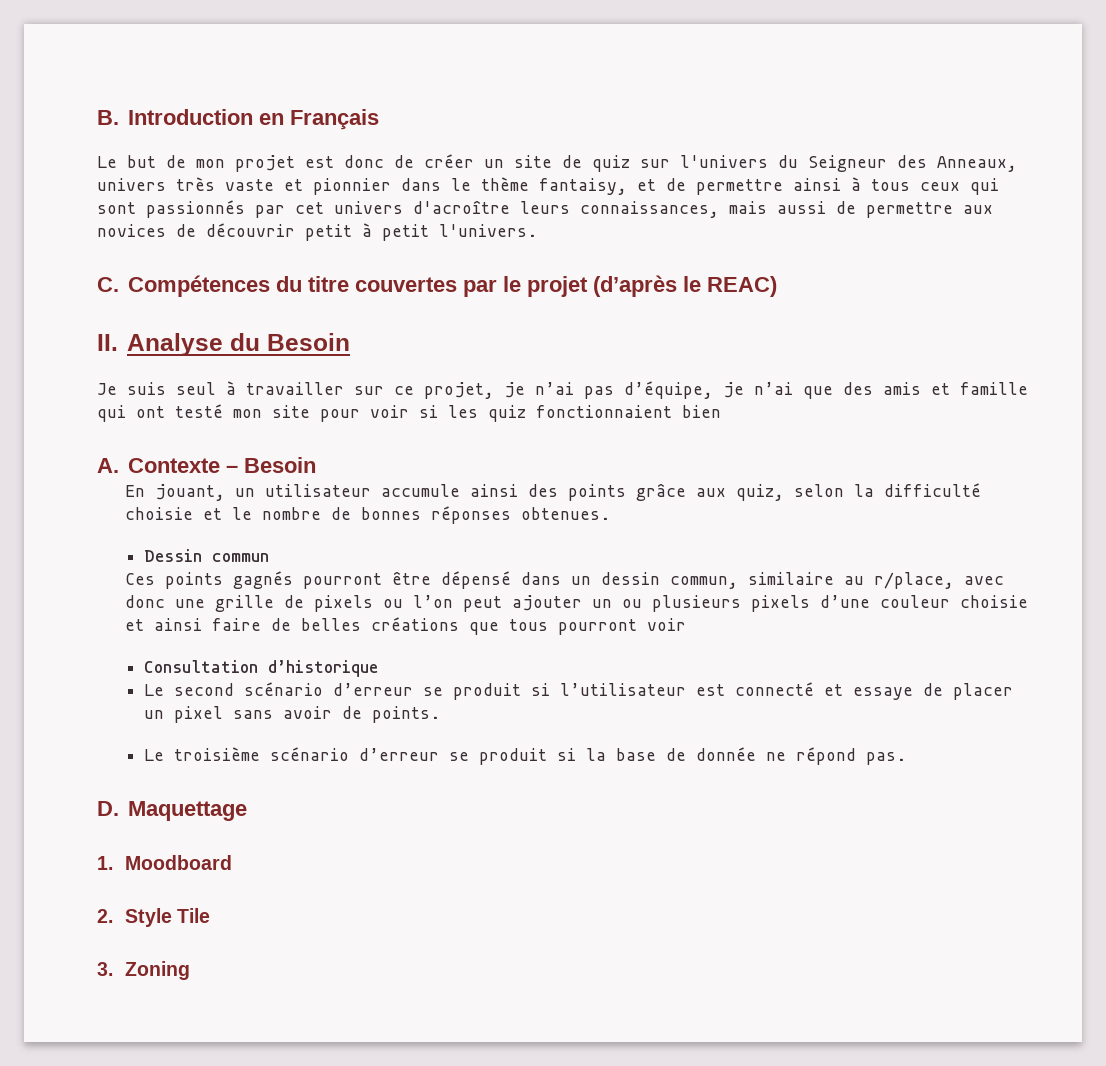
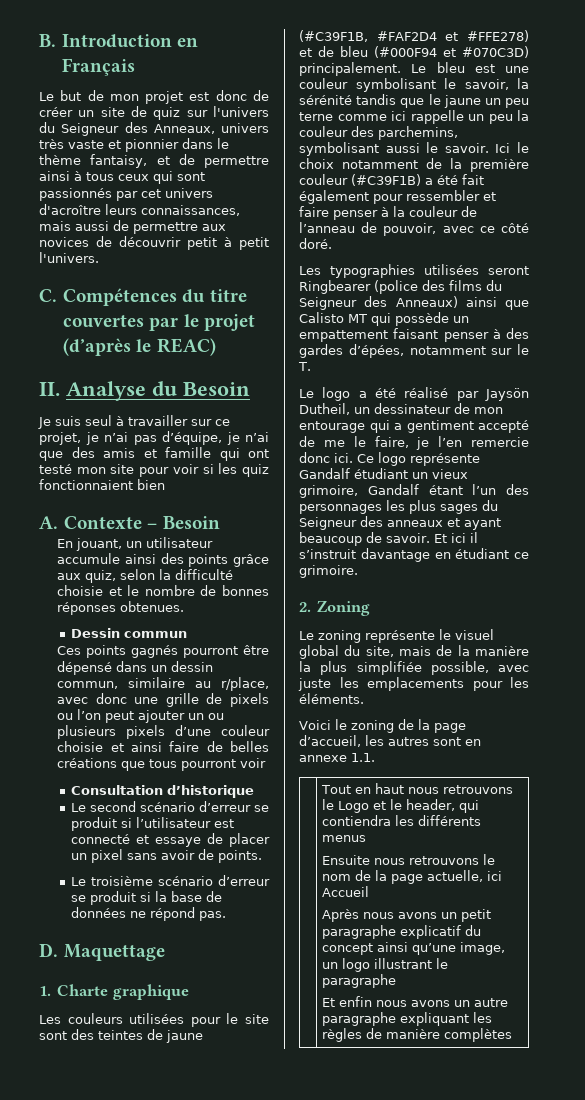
- Le troisième scénario d’erreur se produit si la base de donnée ne répond pas.
+ Le troisième scénario d’erreur se produit si la base de données ne répond pas.
- 1. Moodboard
- 2. Style Tile
- 3. Zoning
+ 1. Charte graphique
+ Les couleurs utilisées pour le site sont des teintes de jaune (#C39F1B, #FAF2D4 et #FFE278) et de bleu (#000F94 et #070C3D) principalement. Le bleu est une couleur symbolisant le savoir, la sérénité tandis que le jaune un peu terne comme ici rappelle un peu la couleur des parchemins, symbolisant aussi le savoir. Ici le choix notamment de la première couleur (#C39F1B) a été fait également pour ressembler et faire penser à la couleur de l’anneau de pouvoir, avec ce côté doré.
+ Les typographies utilisées seront Ringbearer (police des films du Seigneur des Anneaux) ainsi que Calisto MT qui possède un empattement faisant penser à des gardes d’épées, notamment sur le T.
+ Le logo a été réalisé par Jaysön Dutheil, un dessinateur de mon entourage qui a gentiment accepté de me le faire, je l’en remercie donc ici. Ce logo représente Gandalf étudiant un vieux grimoire, Gandalf étant l’un des personnages les plus sages du Seigneur des anneaux et ayant beaucoup de savoir. Et ici il s’instruit davantage en étudiant ce grimoire.
+ 2. Zoning
+ Le zoning représente le visuel global du site, mais de la manière la plus simplifiée possible, avec juste les emplacements pour les éléments.
+ Voici le zoning de la page d’accueil, les autres sont en annexe 1.1.
+ | Tout en haut nous retrouvons le Logo et le header, qui contiendra les différents menus
+ Ensuite nous retrouvons le nom de la page actuelle, ici Accueil
+ Après nous avons un petit paragraphe explicatif du concept ainsi qu’une image, un logo illustrant le paragraphe
+ Et enfin nous avons un autre paragraphe expliquant les règles de manière complètes

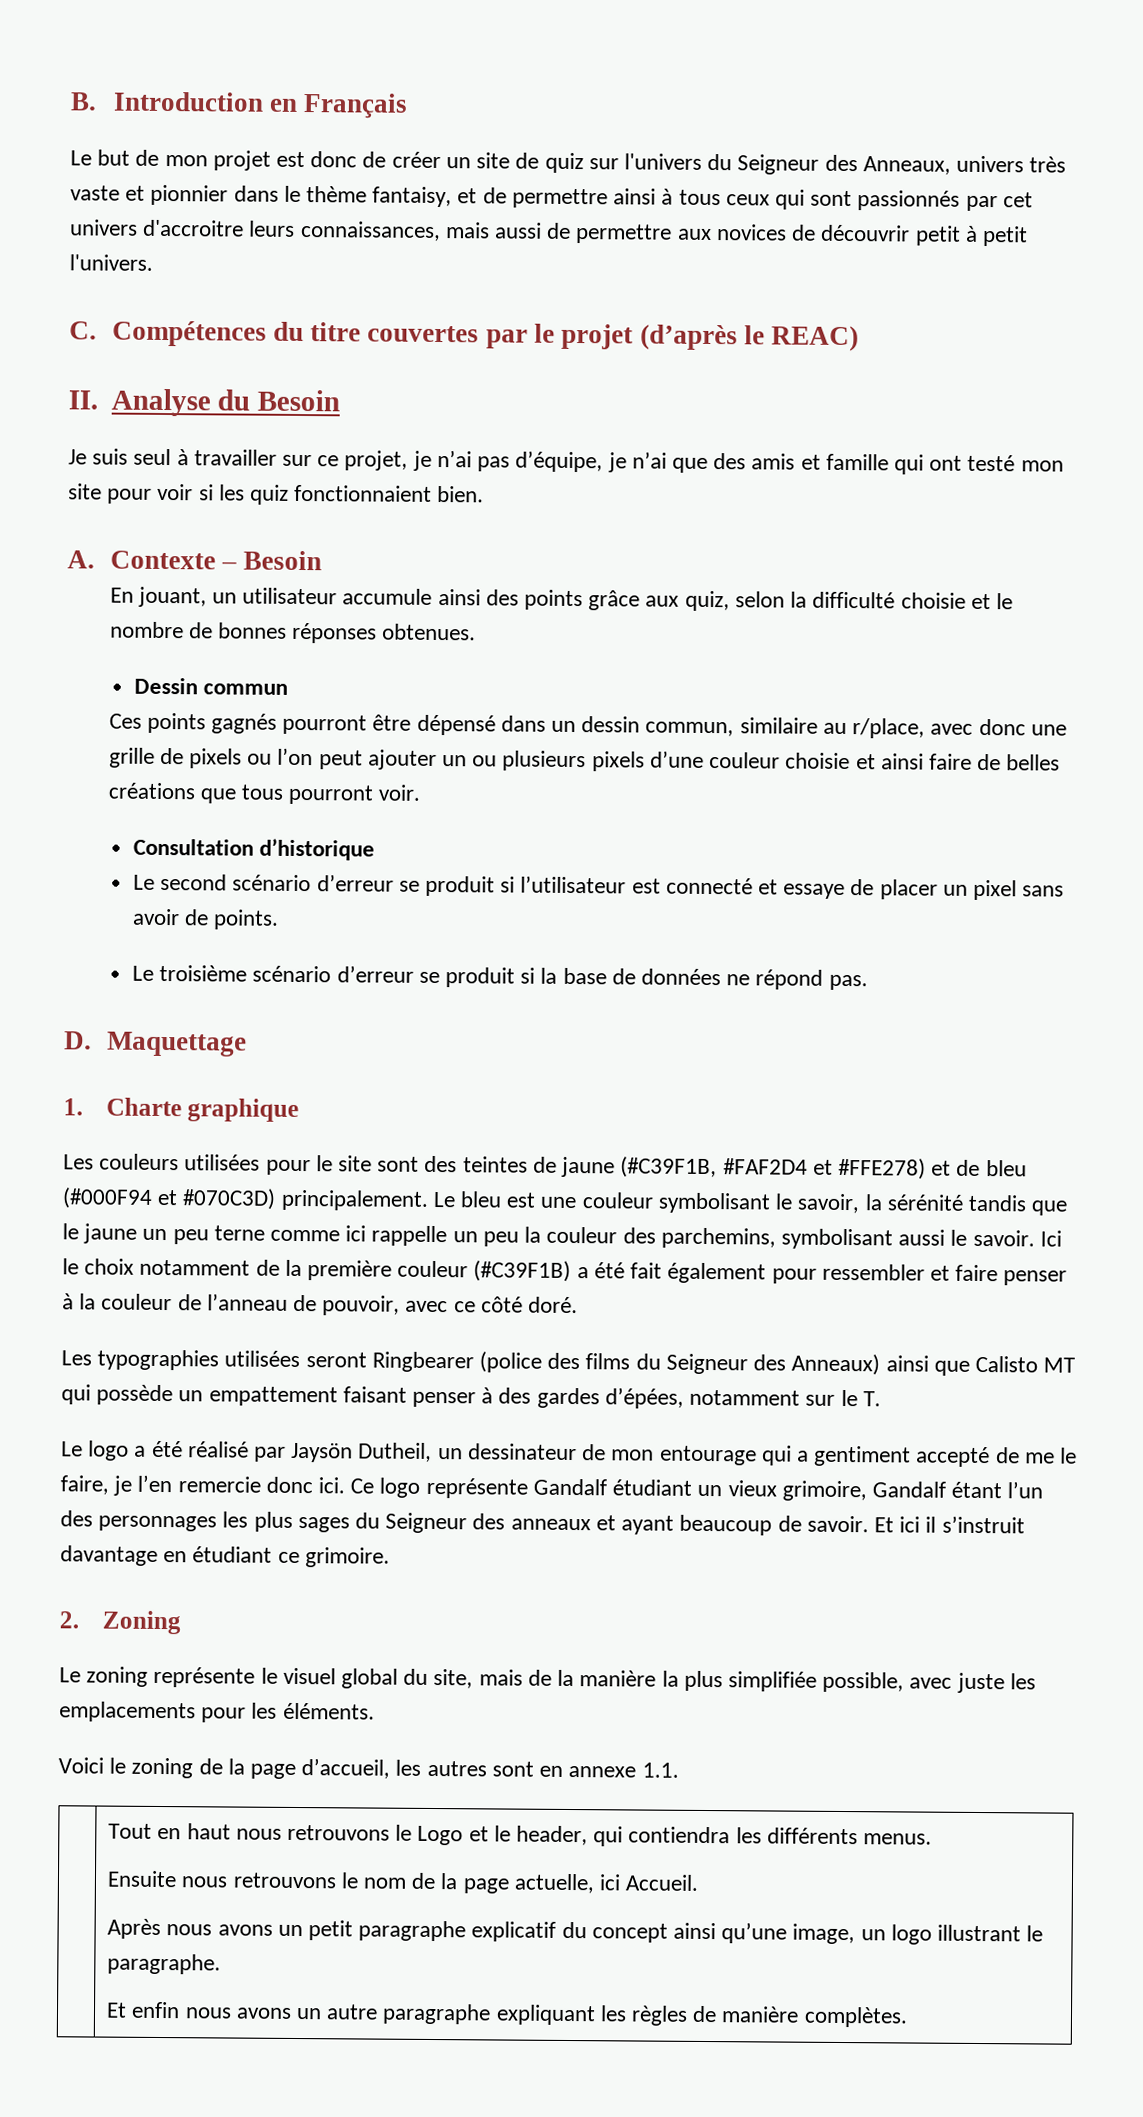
- Le but de mon projet est donc de créer un site de quiz sur l'univers du Seigneur des Anneaux, univers très vaste et pionnier dans le thème fantaisy, et de permettre ainsi à tous ceux qui sont passionnés par cet univers d'acroître leurs connaissances, mais aussi de permettre aux novices de découvrir petit à petit l'univers.
+ Le but de mon projet est donc de créer un site de quiz sur l'univers du Seigneur des Anneaux, univers très vaste et pionnier dans le thème fantaisy, et de permettre ainsi à tous ceux qui sont passionnés par cet univers d'accroitre leurs connaissances, mais aussi de permettre aux novices de découvrir petit à petit l'univers.
- Je suis seul à travailler sur ce projet, je n’ai pas d’équipe, je n’ai que des amis et famille qui ont testé mon site pour voir si les quiz fonctionnaient bien
+ Je suis seul à travailler sur ce projet, je n’ai pas d’équipe, je n’ai que des amis et famille qui ont testé mon site pour voir si les quiz fonctionnaient bien.
- Ces points gagnés pourront être dépensé dans un dessin commun, similaire au r/place, avec donc une grille de pixels ou l’on peut ajouter un ou plusieurs pixels d’une couleur choisie et ainsi faire de belles créations que tous pourront voir
+ Ces points gagnés pourront être dépensé dans un dessin commun, similaire au r/place, avec donc une grille de pixels ou l’on peut ajouter un ou plusieurs pixels d’une couleur choisie et ainsi faire de belles créations que tous pourront voir.
- Tout en haut nous retrouvons le Logo et le header, qui contiendra les différents menus
+ Tout en haut nous retrouvons le Logo et le header, qui contiendra les différents menus.
- Ensuite nous retrouvons le nom de la page actuelle, ici Accueil
+ Ensuite nous retrouvons le nom de la page actuelle, ici Accueil.
- Après nous avons un petit paragraphe explicatif du concept ainsi qu’une image, un logo illustrant le paragraphe
+ Après nous avons un petit paragraphe explicatif du concept ainsi qu’une image, un logo illustrant le paragraphe.
- Et enfin nous avons un autre paragraphe expliquant les règles de manière complètes
+ Et enfin nous avons un autre paragraphe expliquant les règles de manière complètes.

